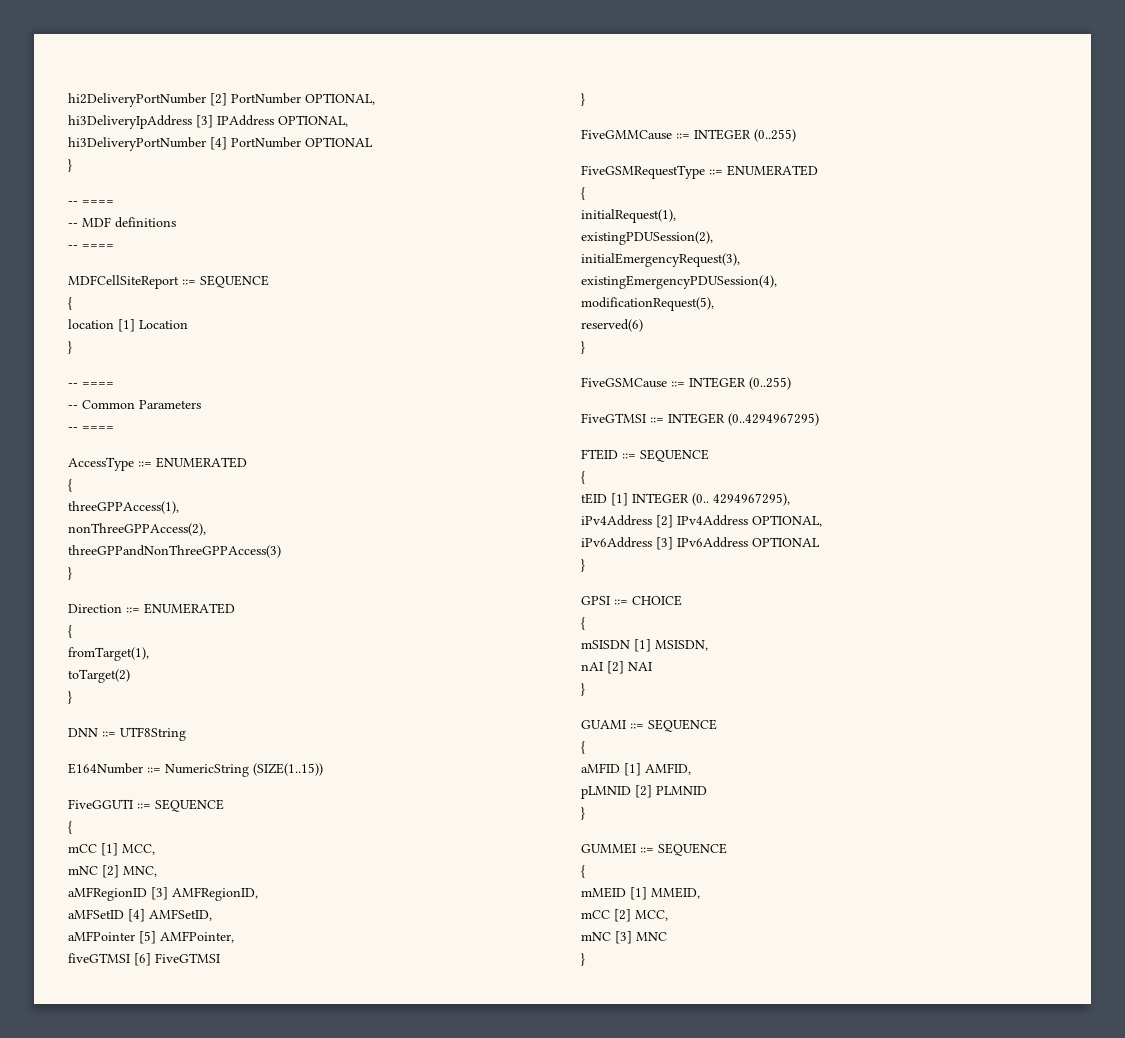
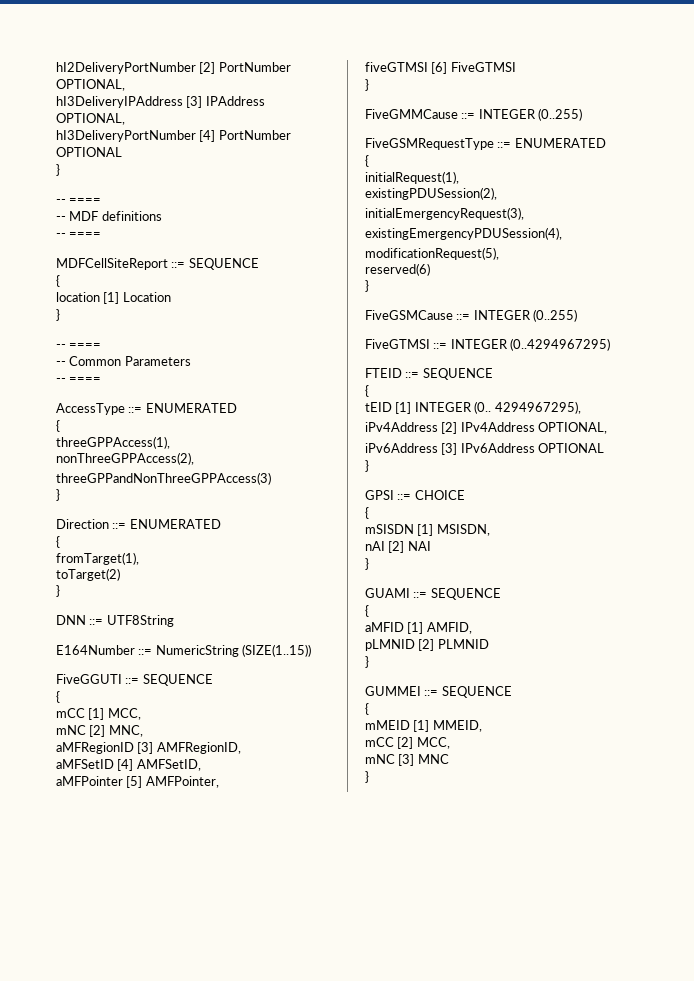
- hi2DeliveryPortNumber [2] PortNumber OPTIONAL,
+ hI2DeliveryPortNumber [2] PortNumber OPTIONAL,
- hi3DeliveryIpAddress [3] IPAddress OPTIONAL,
+ hI3DeliveryIPAddress [3] IPAddress OPTIONAL,
- hi3DeliveryPortNumber [4] PortNumber OPTIONAL
+ hI3DeliveryPortNumber [4] PortNumber OPTIONAL

